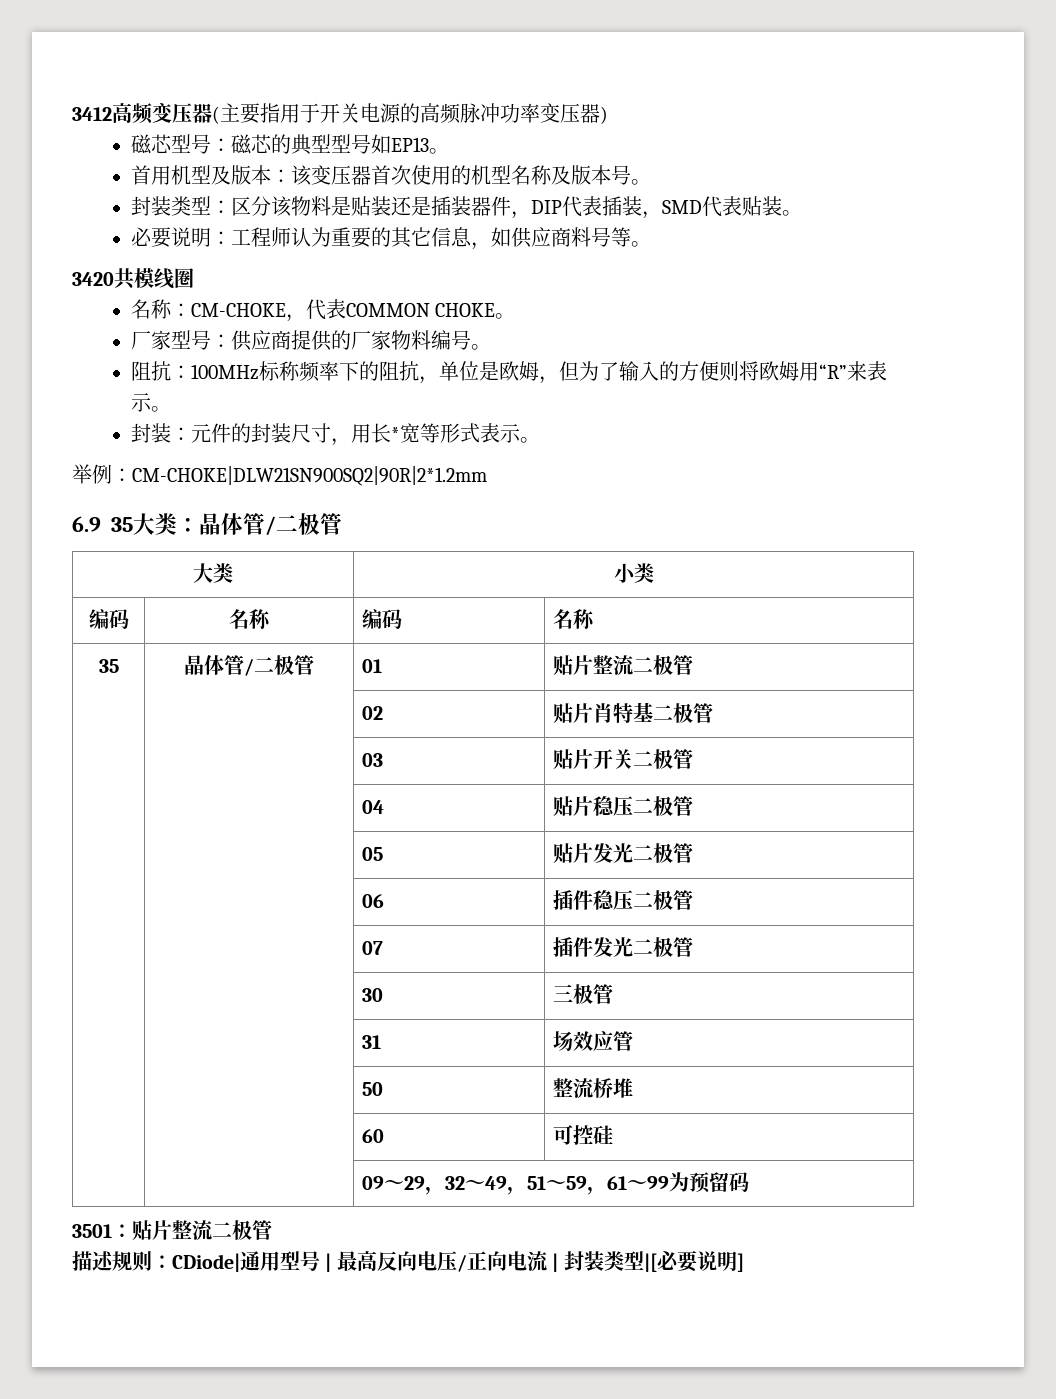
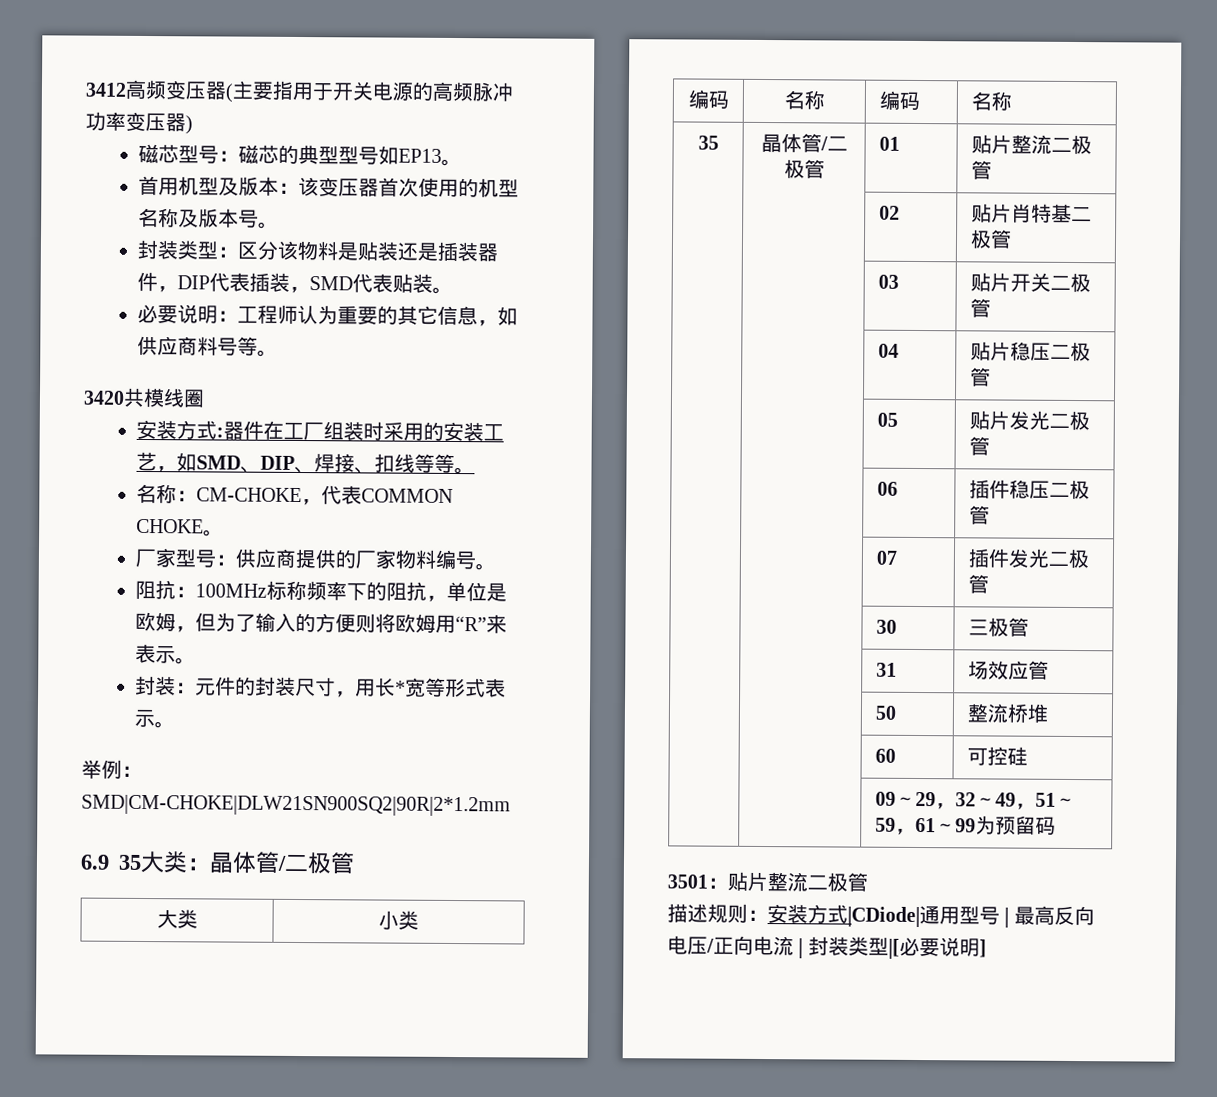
+ 安装方式:器件在工厂组装时采用的安装工艺，如SMD、DIP、焊接、扣线等等。
- 举例：CM-CHOKE|DLW21SN900SQ2|90R|2*1.2mm
+ 举例：SMD|CM-CHOKE|DLW21SN900SQ2|90R|2*1.2mm
- 描述规则：CDiode|通用型号 | 最高反向电压/正向电流 | 封装类型|[必要说明]
+ 描述规则：安装方式|CDiode|通用型号 | 最高反向电压/正向电流 | 封装类型|[必要说明]

